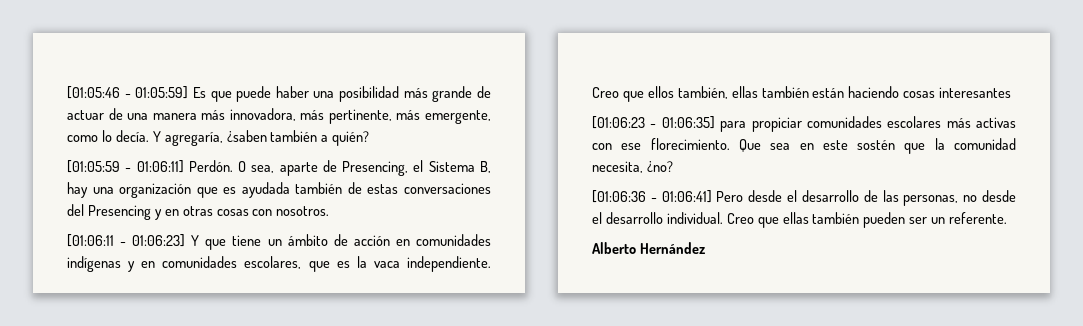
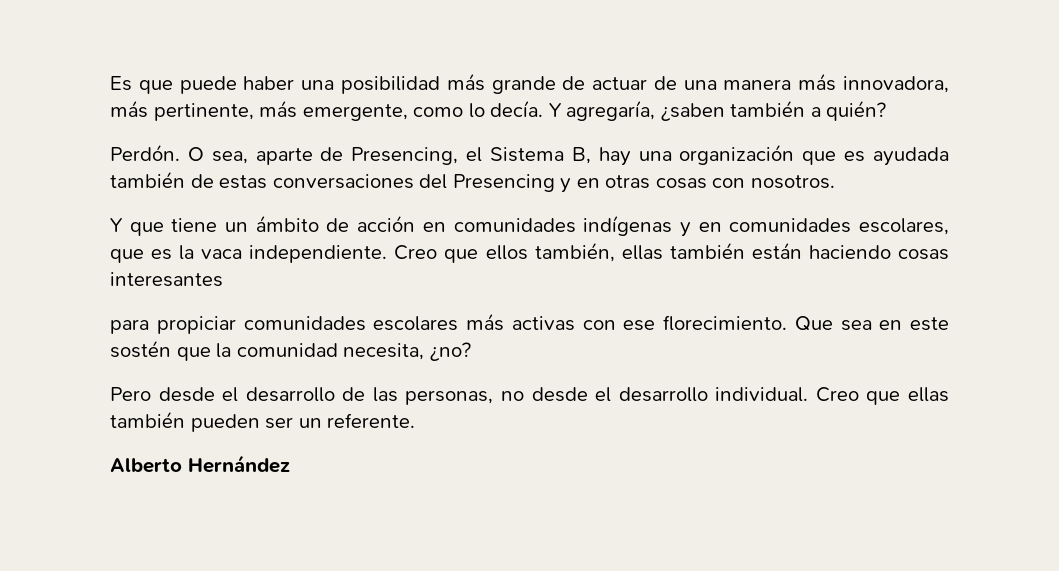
- [01:05:46 - 01:05:59] Es que puede haber una posibilidad más grande de actuar de una manera más innovadora, más pertinente, más emergente, como lo decía.
+ Es que puede haber una posibilidad más grande de actuar de una manera más innovadora, más pertinente, más emergente, como lo decía.
- [01:05:59 - 01:06:11] Perdón.
+ Perdón.
- [01:06:11 - 01:06:23] Y que tiene un ámbito de acción en comunidades indígenas y en comunidades escolares, que es la vaca independiente.
+ Y que tiene un ámbito de acción en comunidades indígenas y en comunidades escolares, que es la vaca independiente.
- [01:06:23 - 01:06:35] para propiciar comunidades escolares más activas con ese florecimiento.
+ para propiciar comunidades escolares más activas con ese florecimiento.
- [01:06:36 - 01:06:41] Pero desde el desarrollo de las personas, no desde el desarrollo individual.
+ Pero desde el desarrollo de las personas, no desde el desarrollo individual.

